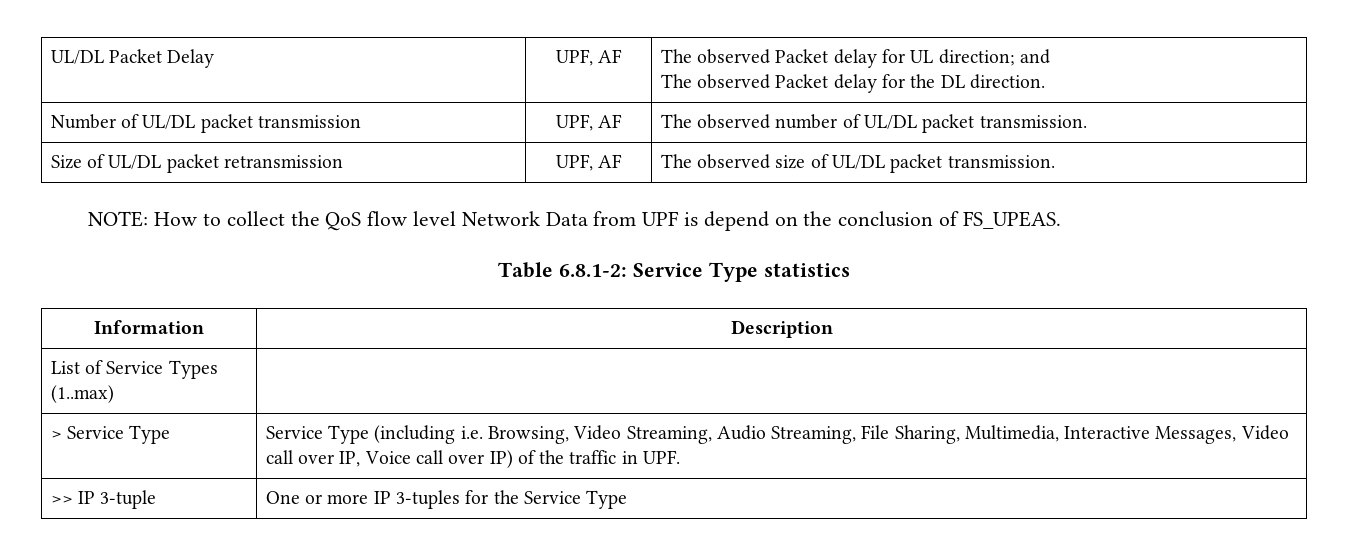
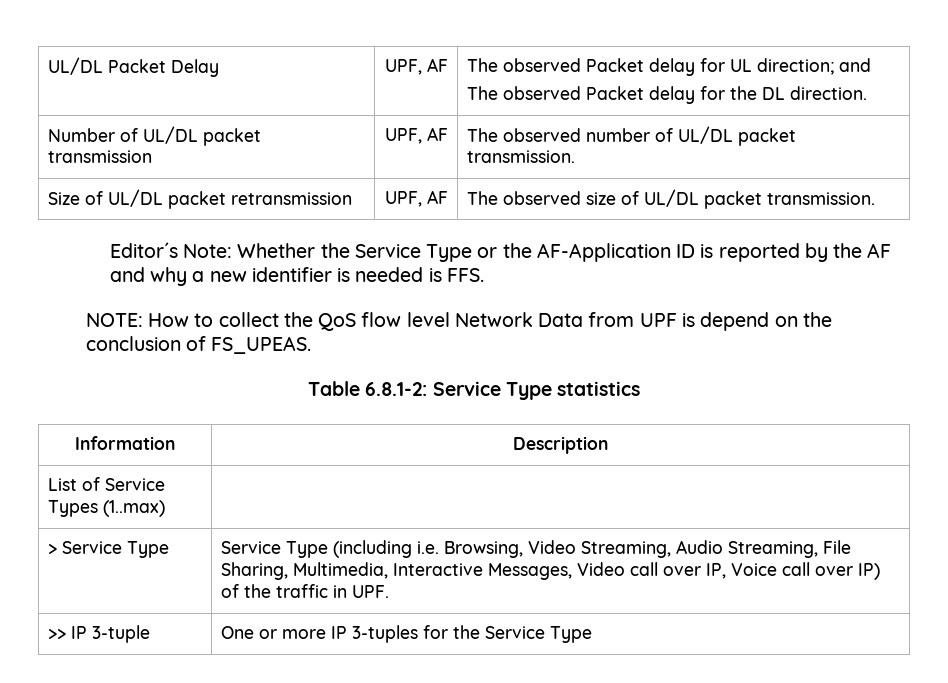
+ Editor´s Note: Whether the Service Type or the AF-Application ID is reported by the AF and why a new identifier is needed is FFS.

